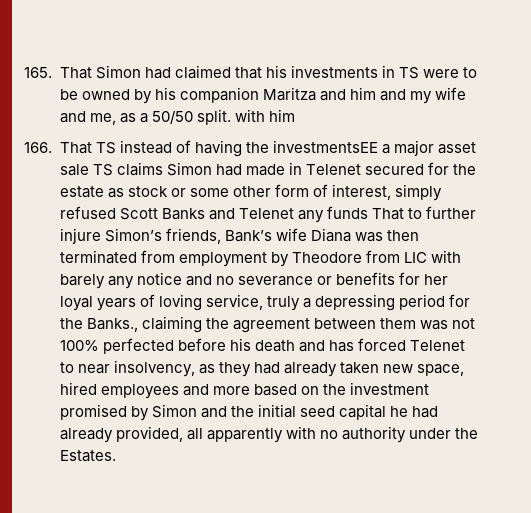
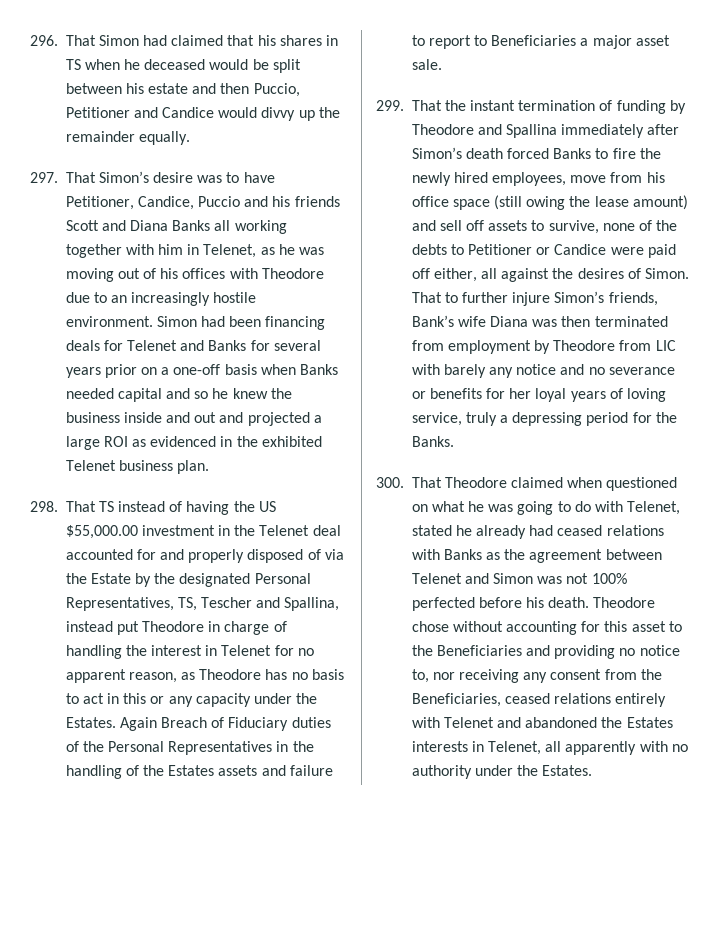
- 165. That Simon had claimed that his investments in TS were to be owned by his companion Maritza and him and my wife and me, as a 50/50 split. with him
- 166. That TS instead of having the investmentsEE a major asset sale TS claims Simon had made in Telenet secured for the estate as stock or some other form of interest, simply refused Scott Banks and Telenet any funds That to further injure Simon’s friends, Bank’s wife Diana was then terminated from employment by Theodore from LIC with barely any notice and no severance or benefits for her loyal years of loving service, truly a depressing period for the Banks., claiming the agreement between them was not 100% perfected before his death and has forced Telenet to near insolvency, as they had already taken new space, hired employees and more based on the investment promised by Simon and the initial seed capital he had already provided, all apparently with no authority under the Estates.
+ 296. That Simon had claimed that his shares in TS when he deceased would be split between his estate and then Puccio, Petitioner and Candice would divvy up the remainder equally.
+ 297. That Simon’s desire was to have Petitioner, Candice, Puccio and his friends Scott and Diana Banks all working together with him in Telenet, as he was moving out of his offices with Theodore due to an increasingly hostile environment. Simon had been financing deals for Telenet and Banks for several years prior on a one-off basis when Banks needed capital and so he knew the business inside and out and projected a large ROI as evidenced in the exhibited Telenet business plan.
+ 298. That TS instead of having the US $55,000.00 investment in the Telenet deal accounted for and properly disposed of via the Estate by the designated Personal Representatives, TS, Tescher and Spallina, instead put Theodore in charge of handling the interest in Telenet for no apparent reason, as Theodore has no basis to act in this or any capacity under the Estates. Again Breach of Fiduciary duties of the Personal Representatives in the handling of the Estates assets and failure to report to Beneficiaries a major asset sale.
+ 299. That the instant termination of funding by Theodore and Spallina immediately after Simon’s death forced Banks to fire the newly hired employees, move from his office space (still owing the lease amount) and sell off assets to survive, none of the debts to Petitioner or Candice were paid off either, all against the desires of Simon. That to further injure Simon’s friends, Bank’s wife Diana was then terminated from employment by Theodore from LIC with barely any notice and no severance or benefits for her loyal years of loving service, truly a depressing period for the Banks.
+ 300. That Theodore claimed when questioned on what he was going to do with Telenet, stated he already had ceased relations with Banks as the agreement between Telenet and Simon was not 100% perfected before his death. Theodore chose without accounting for this asset to the Beneficiaries and providing no notice to, nor receiving any consent from the Beneficiaries, ceased relations entirely with Telenet and abandoned the Estates interests in Telenet, all apparently with no authority under the Estates.

